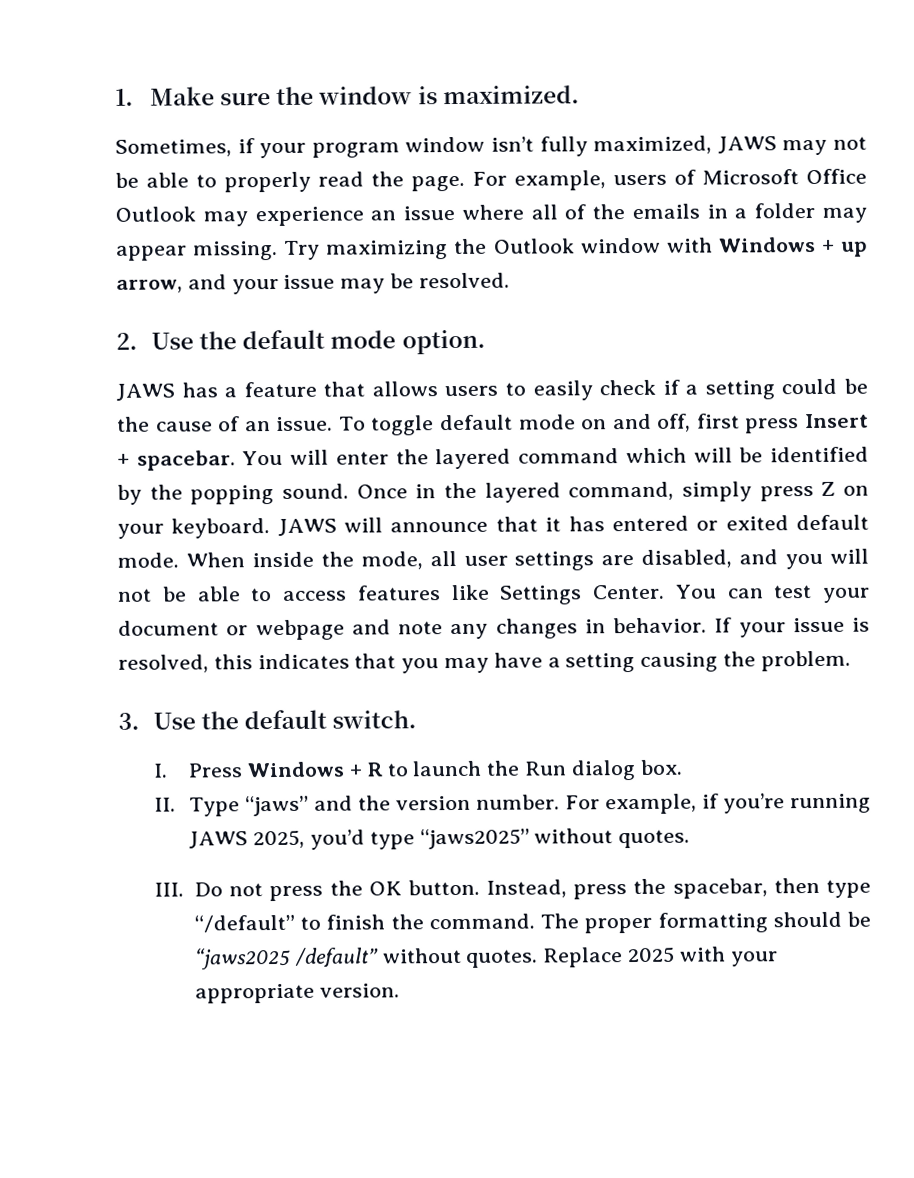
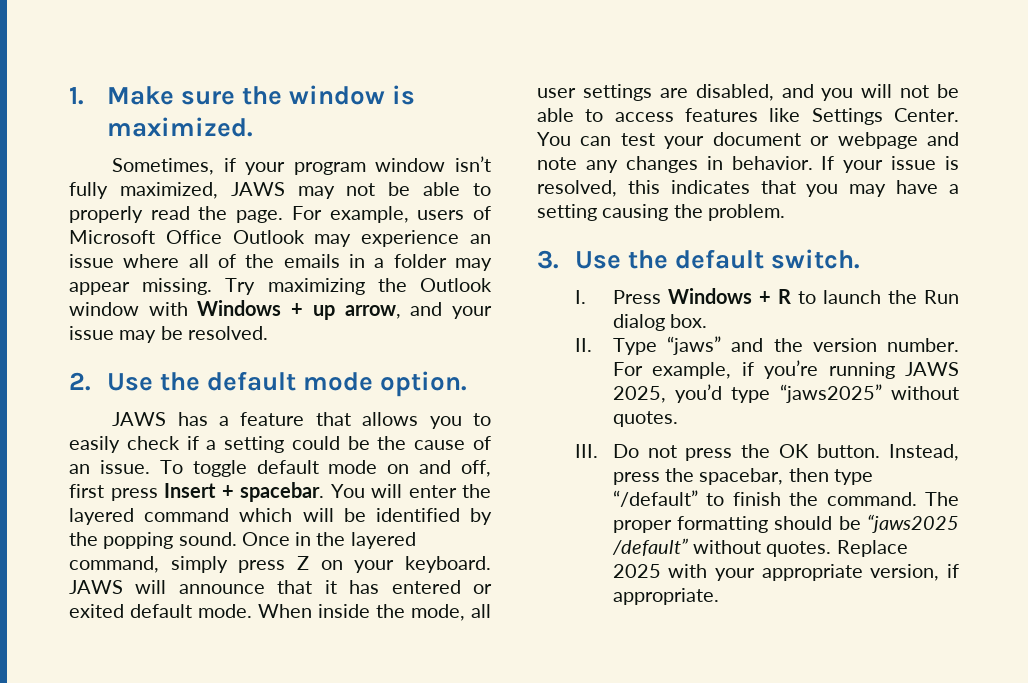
- JAWS has a feature that allows users to easily check if a setting could be the cause of an issue.
+ JAWS has a feature that allows you to easily check if a setting could be the cause of an issue.
- Replace 2025 with your appropriate version.
+ Replace 2025 with your appropriate version, if appropriate.

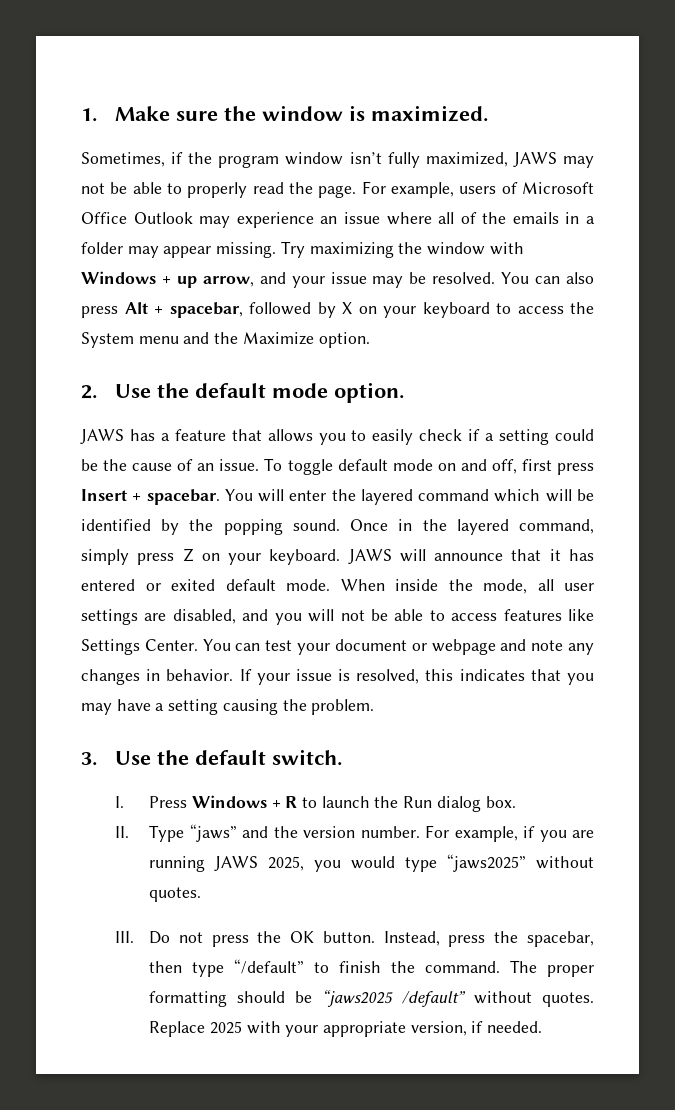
- Sometimes, if your program window isn’t fully maximized, JAWS may not be able to properly read the page.
+ Sometimes, if the program window isn’t fully maximized, JAWS may not be able to properly read the page.
- Try maximizing the Outlook window with Windows + up arrow, and your issue may be resolved.
+ Try maximizing the window with Windows + up arrow, and your issue may be resolved. You can also press Alt + spacebar, followed by X on your keyboard to access the System menu and the Maximize option.
- For example, if you’re running JAWS 2025, you’d type “jaws2025” without quotes.
+ For example, if you are running JAWS 2025, you would type “jaws2025” without quotes.
- Replace 2025 with your appropriate version, if appropriate.
+ Replace 2025 with your appropriate version, if needed.

